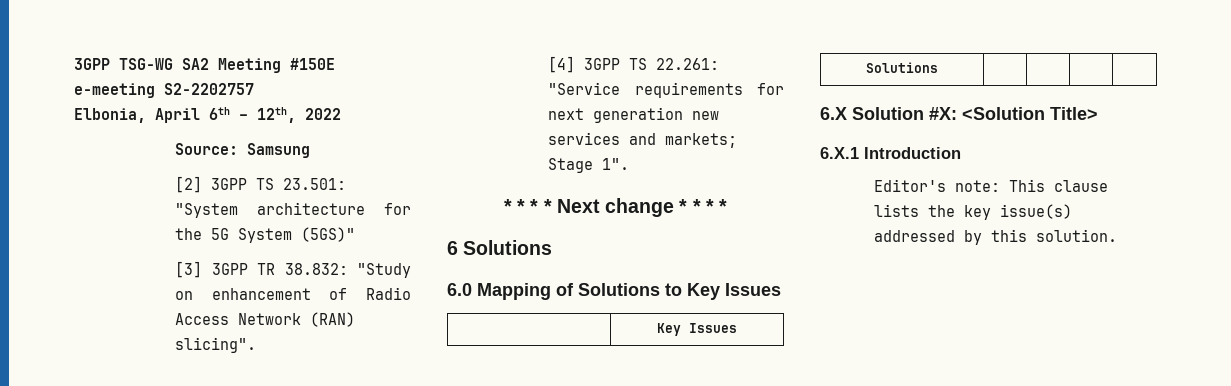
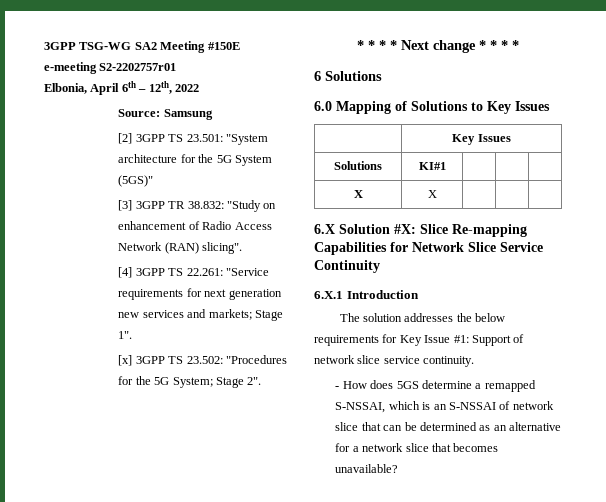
- 3GPP TSG-WG SA2 Meeting #150E e-meeting S2-2202757
+ 3GPP TSG-WG SA2 Meeting #150E e-meeting S2-2202757r01
+ [x] 3GPP TS 23.502: "Procedures for the 5G System; Stage 2".
- Solutions | | | |
+ Solutions | KI#1 | | |
+ X | X | | |
- 6.X Solution #X: <Solution Title>
+ 6.X Solution #X: Slice Re-mapping Capabilities for Network Slice Service Continuity
  6.X.1 Introduction
- Editor's note: This clause lists the key issue(s) addressed by this solution.
+ The solution addresses the below requirements for Key Issue #1: Support of network slice service continuity.
+ - How does 5GS determine a remapped S-NSSAI, which is an S-NSSAI of network slice that can be determined as an alternative for a network slice that becomes unavailable?

